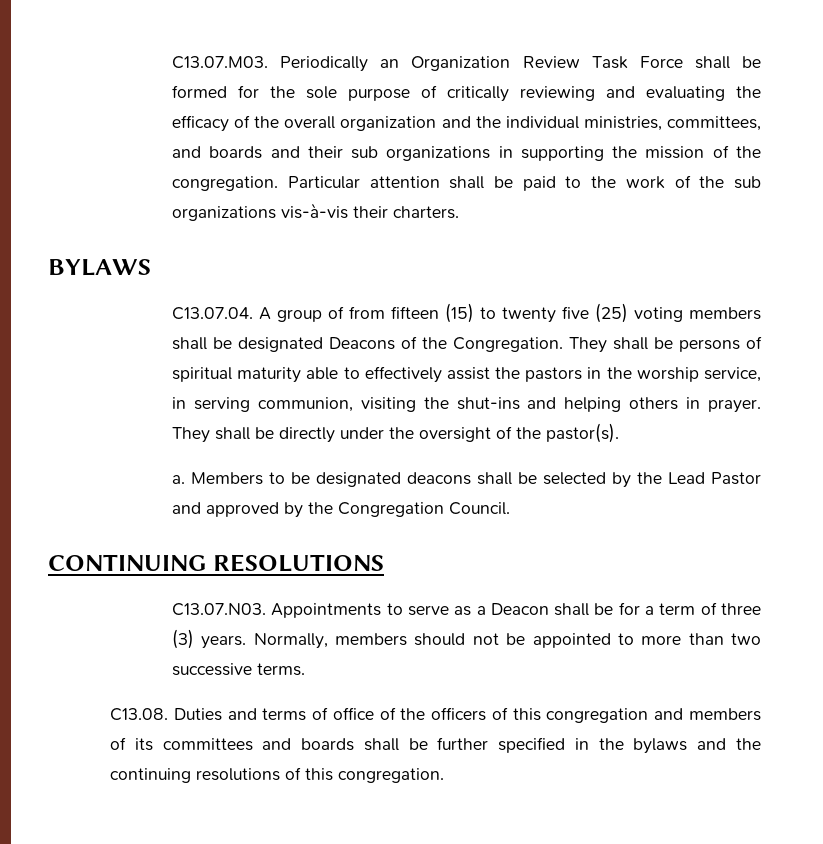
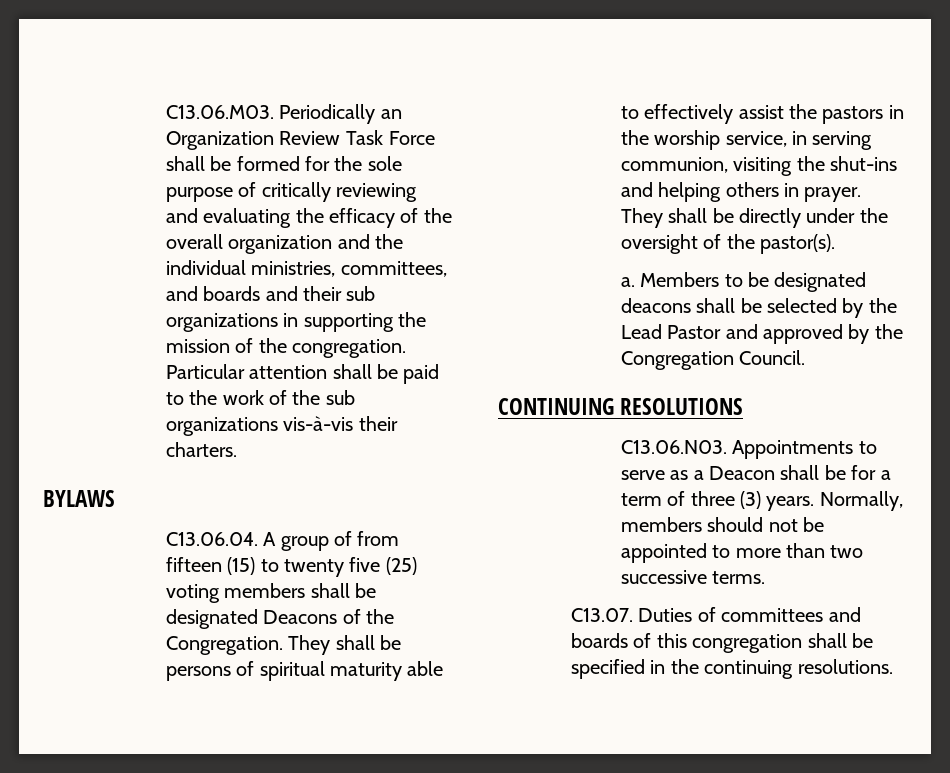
- C13.07.M03. Periodically an Organization Review Task Force shall be formed for the sole purpose of critically reviewing and evaluating the efficacy of the overall organization and the individual ministries, committees, and boards and their sub organizations in supporting the mission of the congregation.
+ C13.06.M03. Periodically an Organization Review Task Force shall be formed for the sole purpose of critically reviewing and evaluating the efficacy of the overall organization and the individual ministries, committees, and boards and their sub organizations in supporting the mission of the congregation.
- C13.07.04. A group of from fifteen (15) to twenty five (25) voting members shall be designated Deacons of the Congregation.
+ C13.06.04. A group of from fifteen (15) to twenty five (25) voting members shall be designated Deacons of the Congregation.
- C13.07.N03. Appointments to serve as a Deacon shall be for a term of three (3) years.
+ C13.06.N03. Appointments to serve as a Deacon shall be for a term of three (3) years.
- C13.08. Duties and terms of office of the officers of this congregation and members of its committees and boards shall be further specified in the bylaws and the continuing resolutions of this congregation.
+ C13.07. Duties of committees and boards of this congregation shall be specified in the continuing resolutions.

